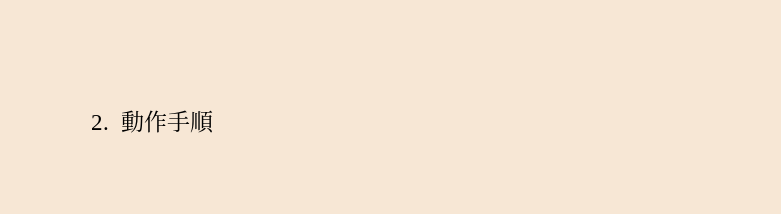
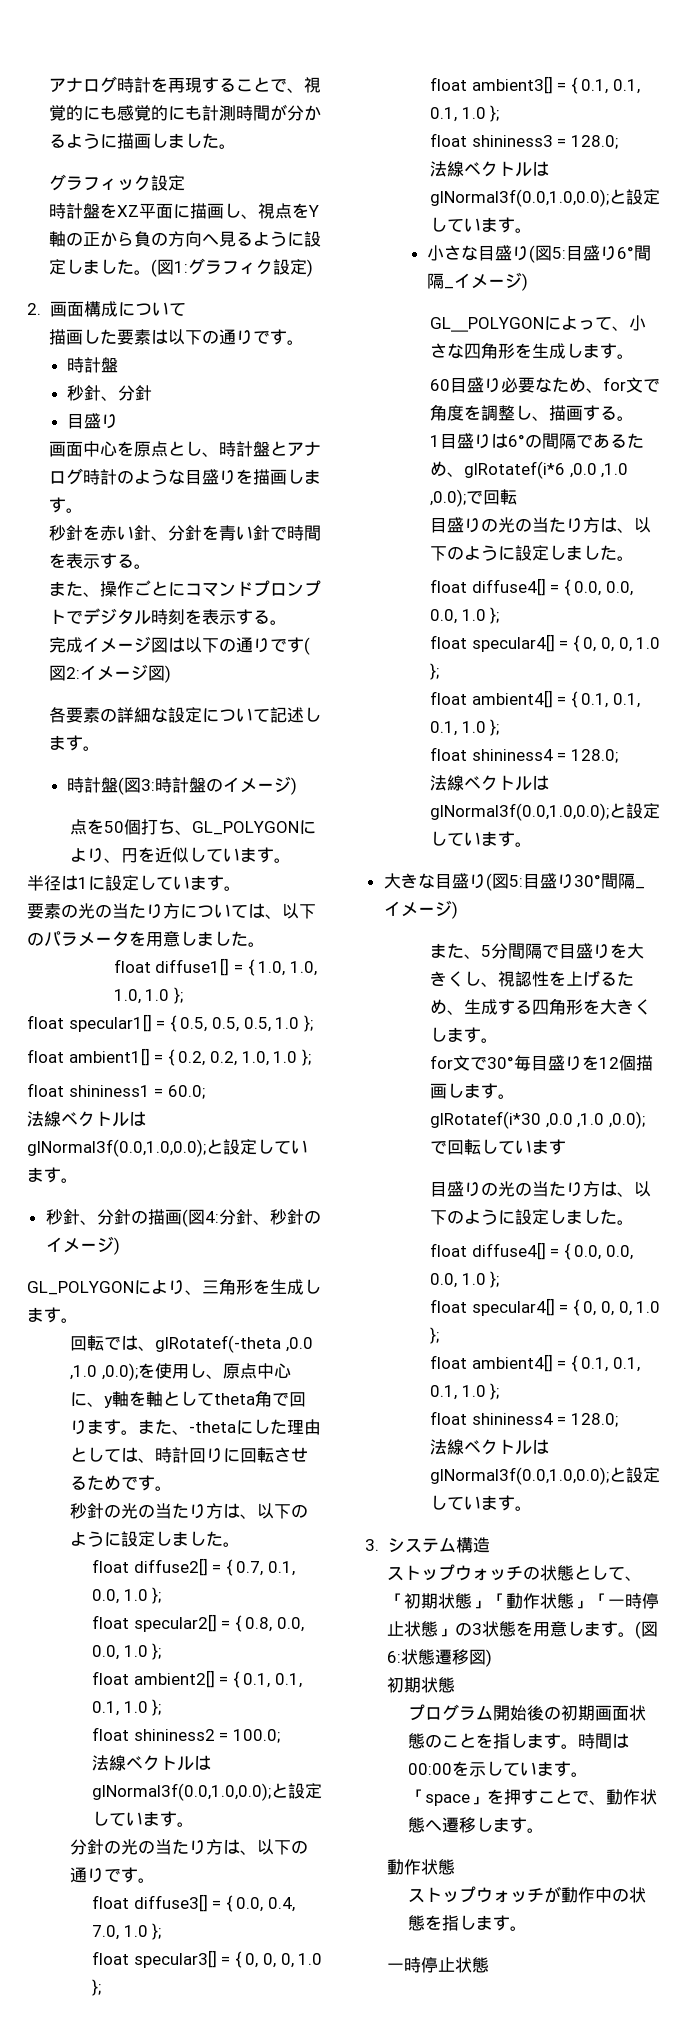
- 2.動作手順
+ アナログ時計を再現することで、視覚的にも感覚的にも計測時間が分かるように描画しました。
+ グラフィック設定
+ 時計盤をXZ平面に描画し、視点をY軸の正から負の方向へ見るように設定しました。(図1:グラフィク設定)
+ 2.画面構成について
+ 描画した要素は以下の通りです。
+ 時計盤
+ 秒針、分針
+ 目盛り
+ 画面中心を原点とし、時計盤とアナログ時計のような目盛りを描画します。
+ 秒針を赤い針、分針を青い針で時間を表示する。
+ また、操作ごとにコマンドプロンプトでデジタル時刻を表示する。
+ 完成イメージ図は以下の通りです(図2:イメージ図)
+ 各要素の詳細な設定について記述します。
+ 時計盤(図3:時計盤のイメージ)
+ 点を50個打ち、GL_POLYGONにより、円を近似しています。
+ 半径は1に設定しています。
+ 要素の光の当たり方については、以下のパラメータを用意しました。
+ float diffuse1[] = { 1.0, 1.0, 1.0, 1.0 };
+ float specular1[] = { 0.5, 0.5, 0.5, 1.0 };
+ float ambient1[] = { 0.2, 0.2, 1.0, 1.0 };
+ float shininess1 = 60.0;
+ 法線ベクトルはglNormal3f(0.0,1.0,0.0);と設定しています。
+ 秒針、分針の描画(図4:分針、秒針のイメージ)
+ GL_POLYGONにより、三角形を生成します。
+ 回転では、glRotatef(-theta ,0.0 ,1.0 ,0.0);を使用し、原点中心に、y軸を軸としてtheta角で回ります。また、-thetaにした理由としては、時計回りに回転させるためです。
+ 秒針の光の当たり方は、以下のように設定しました。
+ float diffuse2[] = { 0.7, 0.1, 0.0, 1.0 };
+ float specular2[] = { 0.8, 0.0, 0.0, 1.0 };
+ float ambient2[] = { 0.1, 0.1, 0.1, 1.0 };
+ float shininess2 = 100.0;
+ 法線ベクトルはglNormal3f(0.0,1.0,0.0);と設定しています。
+ 分針の光の当たり方は、以下の通りです。
+ float diffuse3[] = { 0.0, 0.4, 7.0, 1.0 };
+ float specular3[] = { 0, 0, 0, 1.0 };
+ float ambient3[] = { 0.1, 0.1, 0.1, 1.0 };
+ float shininess3 = 128.0;
+ 法線ベクトルはglNormal3f(0.0,1.0,0.0);と設定しています。
+ 小さな目盛り(図5:目盛り6°間隔_イメージ)
+ GL＿POLYGONによって、小さな四角形を生成します。
+ 60目盛り必要なため、for文で角度を調整し、描画する。
+ 1目盛りは6°の間隔であるため、glRotatef(i*6 ,0.0 ,1.0 ,0.0);で回転
+ 目盛りの光の当たり方は、以下のように設定しました。
+ float diffuse4[] = { 0.0, 0.0, 0.0, 1.0 };
+ float specular4[] = { 0, 0, 0, 1.0 };
+ float ambient4[] = { 0.1, 0.1, 0.1, 1.0 };
+ float shininess4 = 128.0;
+ 法線ベクトルはglNormal3f(0.0,1.0,0.0);と設定しています。
+ 大きな目盛り(図5:目盛り30°間隔_イメージ)
+ また、5分間隔で目盛りを大きくし、視認性を上げるため、生成する四角形を大きくします。
+ for文で30°毎目盛りを12個描画します。
+ glRotatef(i*30 ,0.0 ,1.0 ,0.0);で回転しています
+ 目盛りの光の当たり方は、以下のように設定しました。
+ float diffuse4[] = { 0.0, 0.0, 0.0, 1.0 };
+ float specular4[] = { 0, 0, 0, 1.0 };
+ float ambient4[] = { 0.1, 0.1, 0.1, 1.0 };
+ float shininess4 = 128.0;
+ 法線ベクトルはglNormal3f(0.0,1.0,0.0);と設定しています。
+ 3.システム構造
+ ストップウォッチの状態として、「初期状態」「動作状態」「一時停止状態」の3状態を用意します。(図6:状態遷移図)
+ 初期状態
+ プログラム開始後の初期画面状態のことを指します。時間は00:00を示しています。「space」を押すことで、動作状態へ遷移します。
+ 動作状態
+ ストップウォッチが動作中の状態を指します。
+ 一時停止状態

